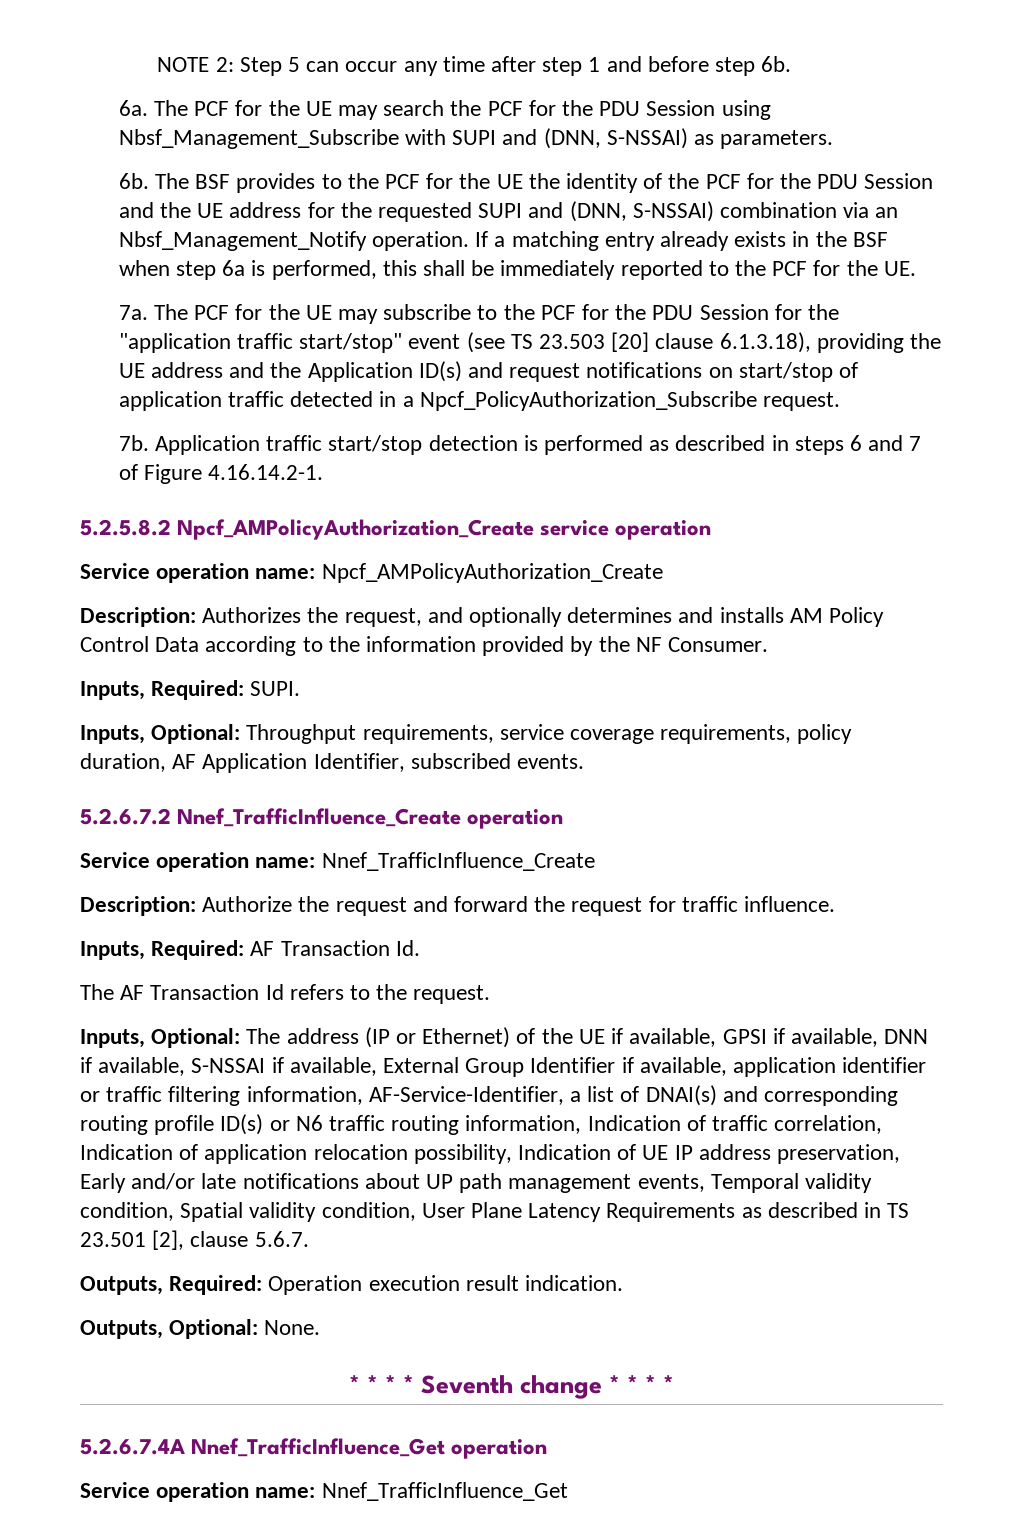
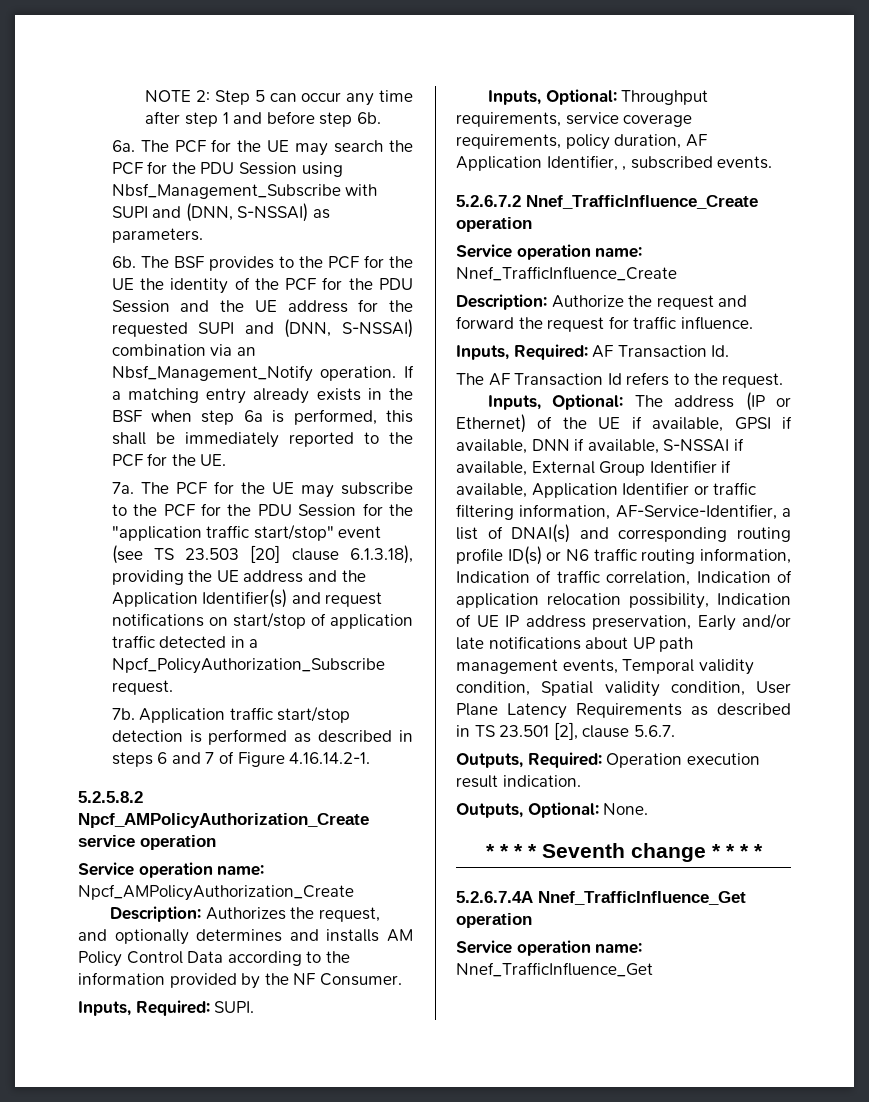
- The PCF for the UE may subscribe to the PCF for the PDU Session for the "application traffic start/stop" event (see TS 23.503 [20] clause 6.1.3.18), providing the UE address and the Application ID(s) and request notifications on start/stop of application traffic detected in a Npcf_PolicyAuthorization_Subscribe request.
+ The PCF for the UE may subscribe to the PCF for the PDU Session for the "application traffic start/stop" event (see TS 23.503 [20] clause 6.1.3.18), providing the UE address and the Application Identifier(s) and request notifications on start/stop of application traffic detected in a Npcf_PolicyAuthorization_Subscribe request.
- Inputs, Optional: Throughput requirements, service coverage requirements, policy duration, AF Application Identifier, subscribed events.
+ Inputs, Optional: Throughput requirements, service coverage requirements, policy duration, AF Application Identifier, , subscribed events.
- The address (IP or Ethernet) of the UE if available, GPSI if available, DNN if available, S-NSSAI if available, External Group Identifier if available, application identifier or traffic filtering information, AF-Service-Identifier, a list of DNAI(s) and corresponding routing profile ID(s) or N6 traffic routing information, Indication of traffic correlation, Indication of application relocation possibility, Indication of UE IP address preservation, Early and/or late notifications about UP path management events, Temporal validity condition, Spatial validity condition, User Plane Latency Requirements as described in TS 23.501 [2], clause 5.6.7.
+ The address (IP or Ethernet) of the UE if available, GPSI if available, DNN if available, S-NSSAI if available, External Group Identifier if available, Application Identifier or traffic filtering information, AF-Service-Identifier, a list of DNAI(s) and corresponding routing profile ID(s) or N6 traffic routing information, Indication of traffic correlation, Indication of application relocation possibility, Indication of UE IP address preservation, Early and/or late notifications about UP path management events, Temporal validity condition, Spatial validity condition, User Plane Latency Requirements as described in TS 23.501 [2], clause 5.6.7.

